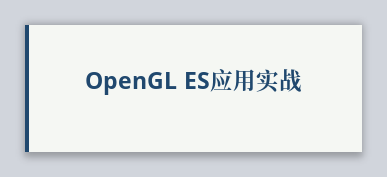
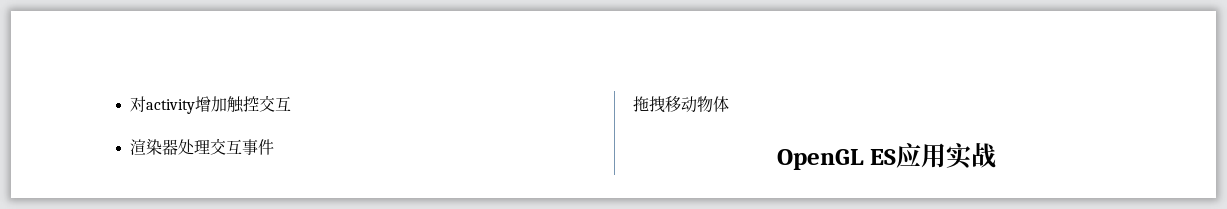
+ 对activity增加触控交互
+ 渲染器处理交互事件
+ 拖拽移动物体

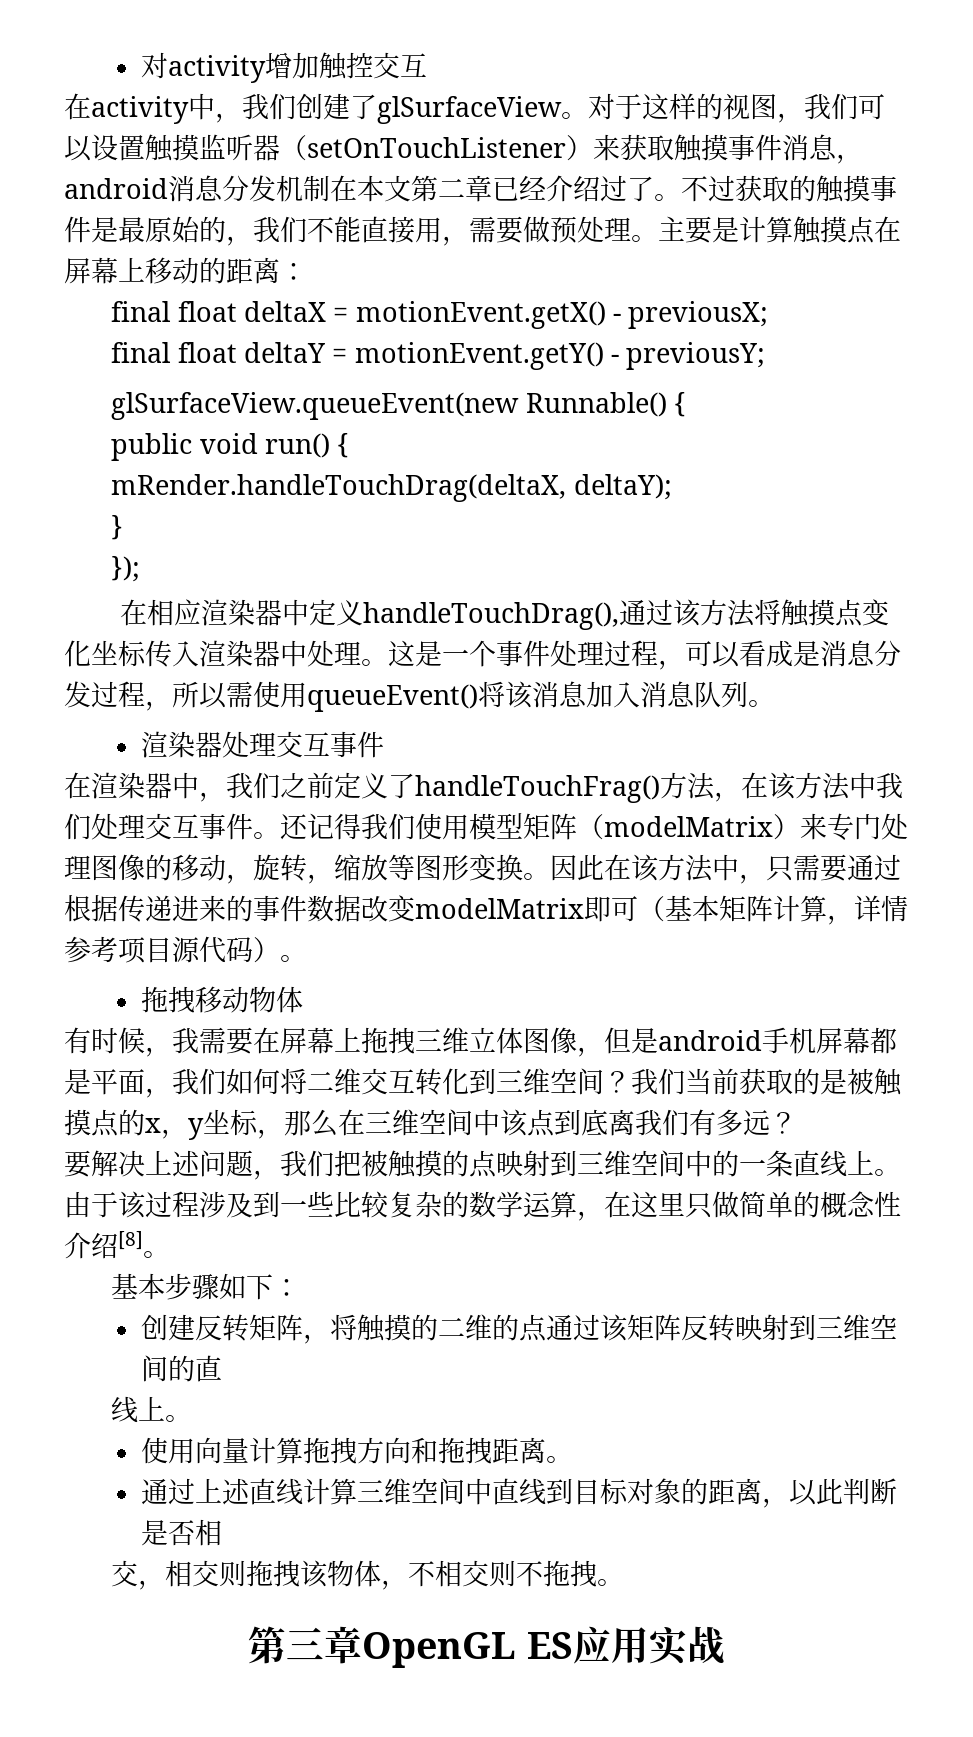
+ 在activity中，我们创建了glSurfaceView。对于这样的视图，我们可以设置触摸监听器（setOnTouchListener）来获取触摸事件消息，android消息分发机制在本文第二章已经介绍过了。不过获取的触摸事件是最原始的，我们不能直接用，需要做预处理。主要是计算触摸点在屏幕上移动的距离：
+ final float deltaX = motionEvent.getX() - previousX;
+ final float deltaY = motionEvent.getY() - previousY;
+ glSurfaceView.queueEvent(new Runnable() {
+ public void run() {
+ mRender.handleTouchDrag(deltaX, deltaY);
+ }
+ });
+ 在相应渲染器中定义handleTouchDrag(),通过该方法将触摸点变化坐标传入渲染器中处理。这是一个事件处理过程，可以看成是消息分发过程，所以需使用queueEvent()将该消息加入消息队列。
+ 在渲染器中，我们之前定义了handleTouchFrag()方法，在该方法中我们处理交互事件。还记得我们使用模型矩阵（modelMatrix）来专门处理图像的移动，旋转，缩放等图形变换。因此在该方法中，只需要通过根据传递进来的事件数据改变modelMatrix即可（基本矩阵计算，详情参考项目源代码）。
  拖拽移动物体
- OpenGL ES应用实战
+ 有时候，我需要在屏幕上拖拽三维立体图像，但是android手机屏幕都是平面，我们如何将二维交互转化到三维空间？我们当前获取的是被触摸点的x，y坐标，那么在三维空间中该点到底离我们有多远？
+ 要解决上述问题，我们把被触摸的点映射到三维空间中的一条直线上。由于该过程涉及到一些比较复杂的数学运算，在这里只做简单的概念性介绍[8]。
+ 基本步骤如下：
+ 创建反转矩阵，将触摸的二维的点通过该矩阵反转映射到三维空间的直
+ 线上。
+ 使用向量计算拖拽方向和拖拽距离。
+ 通过上述直线计算三维空间中直线到目标对象的距离，以此判断是否相
+ 交，相交则拖拽该物体，不相交则不拖拽。
+ 第三章OpenGL ES应用实战

